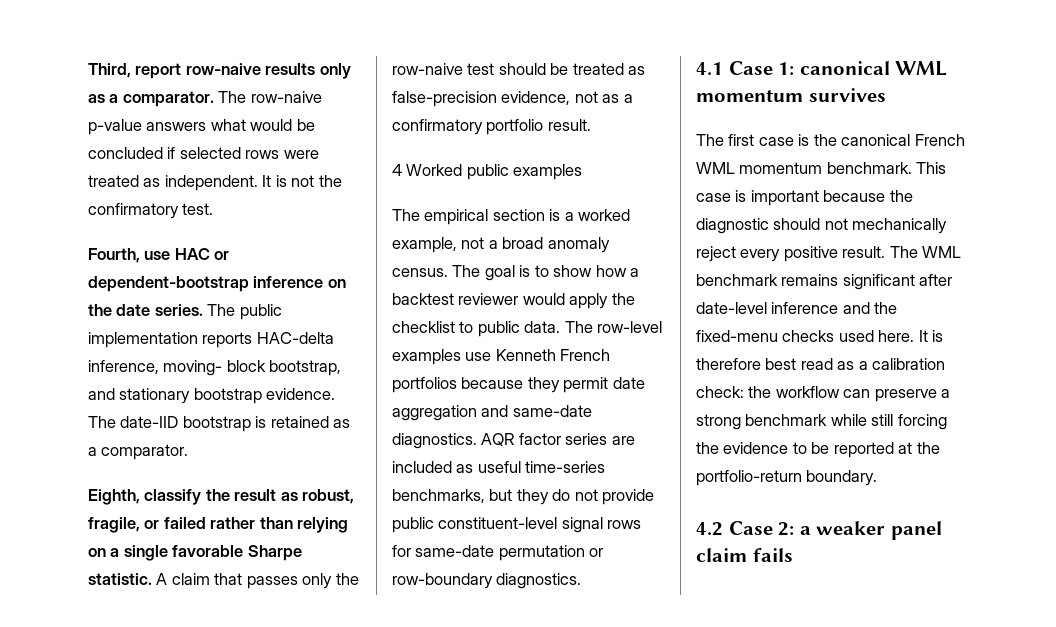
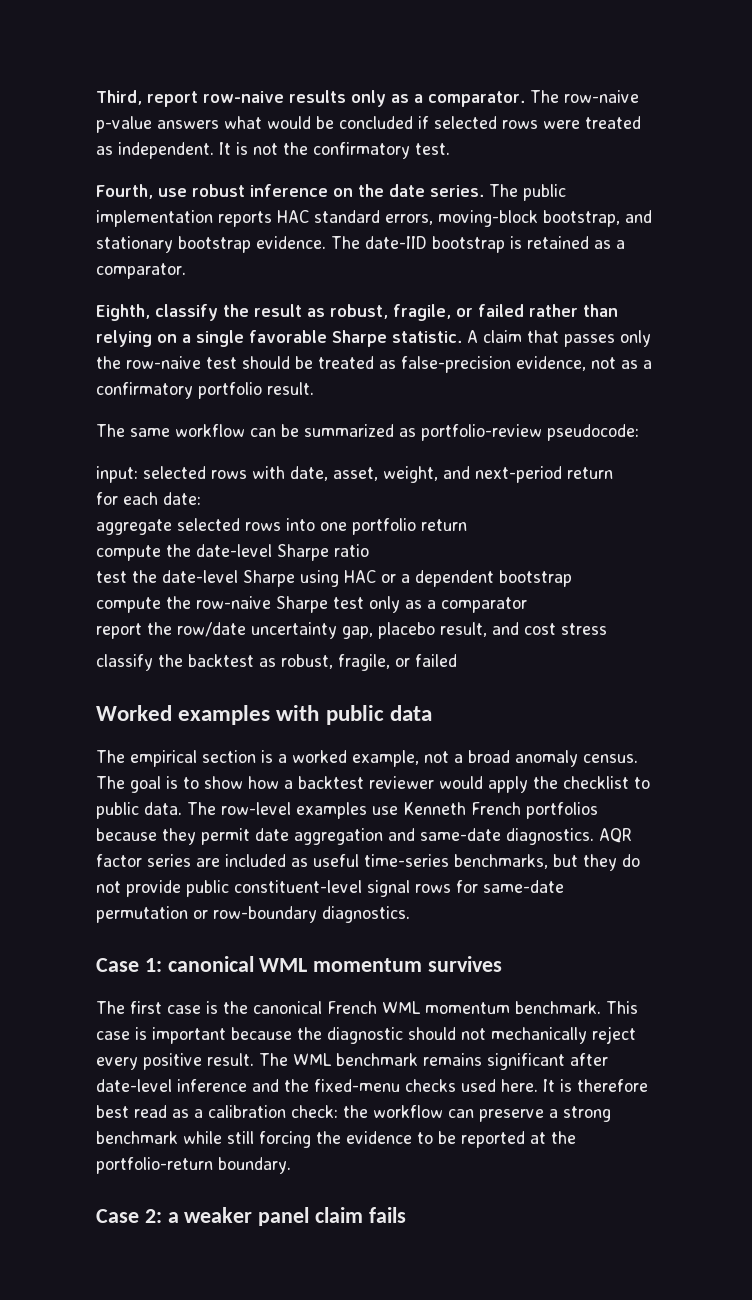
- Fourth, use HAC or dependent-bootstrap inference on the date series.
+ Fourth, use robust inference on the date series.
- The public implementation reports HAC-delta inference, moving- block bootstrap, and stationary bootstrap evidence.
+ The public implementation reports HAC standard errors, moving-block bootstrap, and stationary bootstrap evidence.
- 4 Worked public examples
+ The same workflow can be summarized as portfolio-review pseudocode:
+ input: selected rows with date, asset, weight, and next-period return
+ for each date:
+ aggregate selected rows into one portfolio return
+ compute the date-level Sharpe ratio
+ test the date-level Sharpe using HAC or a dependent bootstrap
+ compute the row-naive Sharpe test only as a comparator
+ report the row/date uncertainty gap, placebo result, and cost stress
+ classify the backtest as robust, fragile, or failed
+ Worked examples with public data
- 4.1 Case 1: canonical WML momentum survives
+ Case 1: canonical WML momentum survives
- 4.2 Case 2: a weaker panel claim fails
+ Case 2: a weaker panel claim fails

